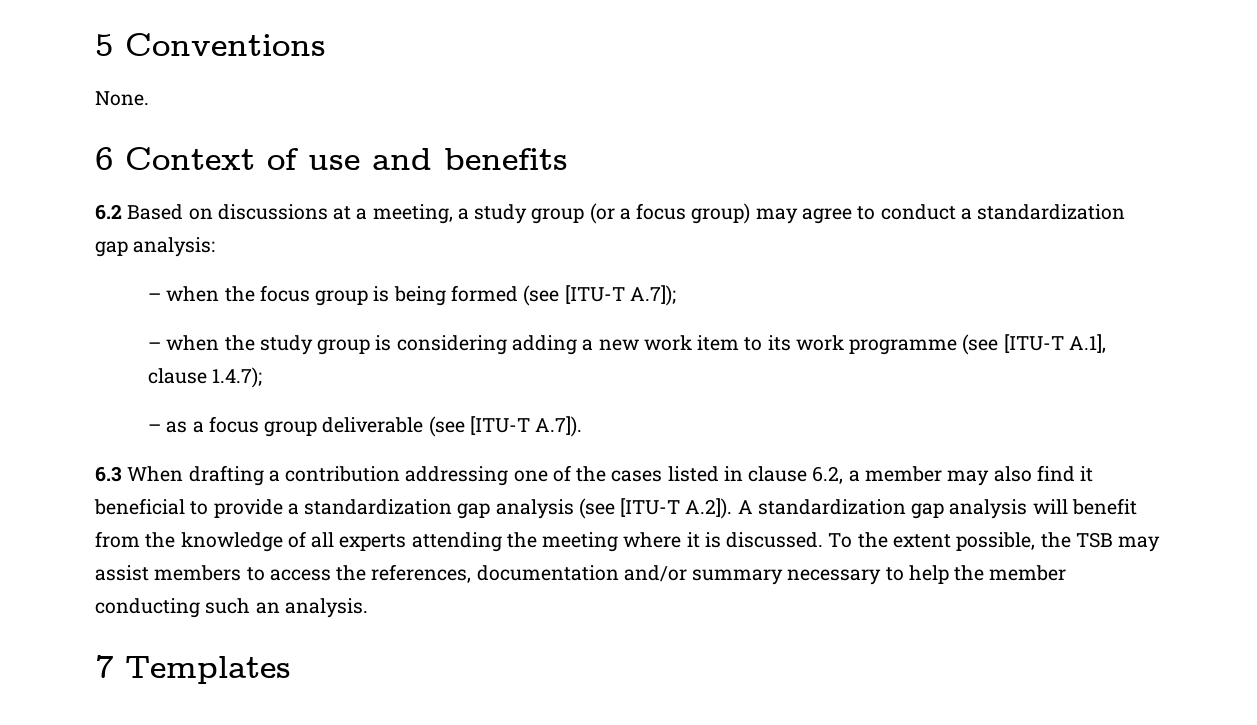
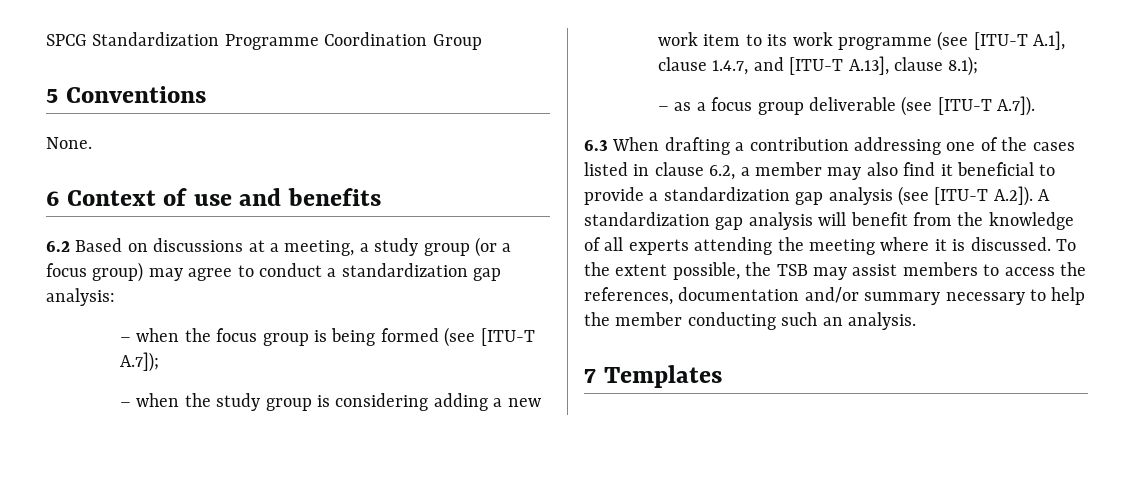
+ SPCG Standardization Programme Coordination Group
- – when the study group is considering adding a new work item to its work programme (see [ITU-T A.1], clause 1.4.7);
+ – when the study group is considering adding a new work item to its work programme (see [ITU-T A.1], clause 1.4.7, and [ITU-T A.13], clause 8.1);

